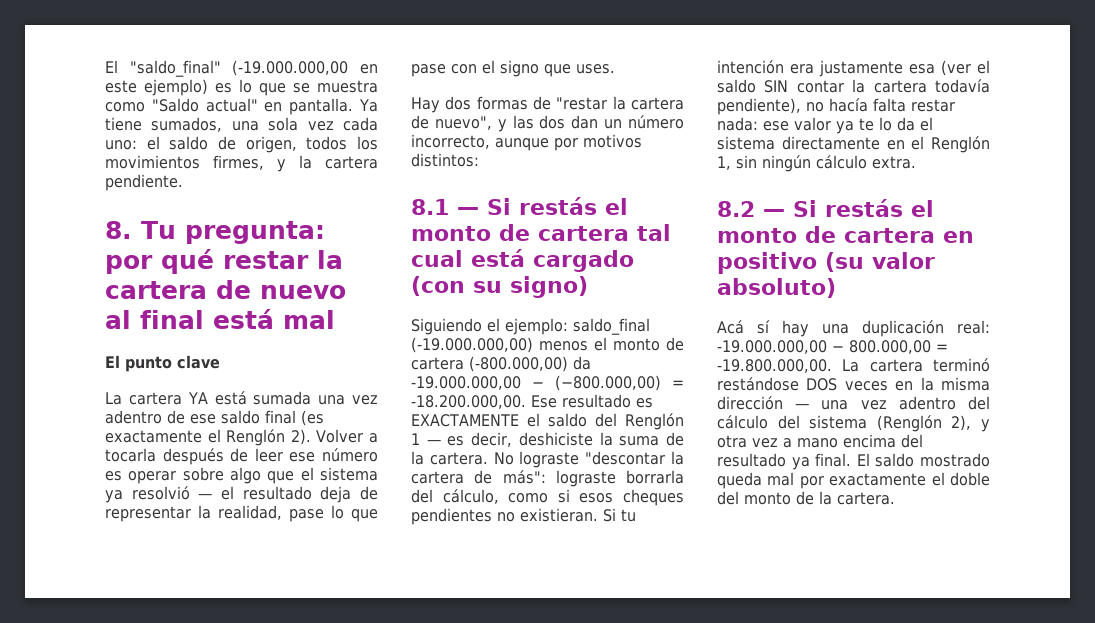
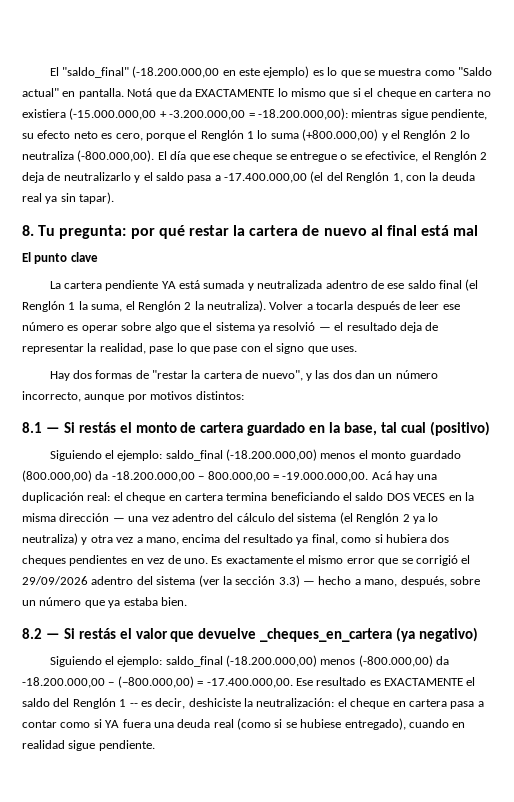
- El "saldo_final" (-19.000.000,00 en este ejemplo) es lo que se muestra como "Saldo actual" en pantalla.
+ El "saldo_final" (-18.200.000,00 en este ejemplo) es lo que se muestra como "Saldo actual" en pantalla.
- Ya tiene sumados, una sola vez cada uno: el saldo de origen, todos los movimientos firmes, y la cartera pendiente.
+ Notá que da EXACTAMENTE lo mismo que si el cheque en cartera no existiera (-15.000.000,00 + -3.200.000,00 = -18.200.000,00): mientras sigue pendiente, su efecto neto es cero, porque el Renglón 1 lo suma (+800.000,00) y el Renglón 2 lo neutraliza (-800.000,00). El día que ese cheque se entregue o se efectivice, el Renglón 2 deja de neutralizarlo y el saldo pasa a -17.400.000,00 (el del Renglón 1, con la deuda real ya sin tapar).
- La cartera YA está sumada una vez adentro de ese saldo final (es exactamente el Renglón 2).
+ La cartera pendiente YA está sumada y neutralizada adentro de ese saldo final (el Renglón 1 la suma, el Renglón 2 la neutraliza).
- 8.1 — Si restás el monto de cartera tal cual está cargado (con su signo)
- Siguiendo el ejemplo: saldo_final (-19.000.000,00) menos el monto de cartera (-800.000,00) da -19.000.000,00 − (−800.000,00) = -18.200.000,00. Ese resultado es EXACTAMENTE el saldo del Renglón 1 — es decir, deshiciste la suma de la cartera. No lograste "descontar la cartera de más": lograste borrarla del cálculo, como si esos cheques pendientes no existieran. Si tu intención era justamente esa (ver el saldo SIN contar la cartera todavía pendiente), no hacía falta restar nada: ese valor ya te lo da el sistema directamente en el Renglón 1, sin ningún cálculo extra.
- 8.2 — Si restás el monto de cartera en positivo (su valor absoluto)
- Acá sí hay una duplicación real: -19.000.000,00 − 800.000,00 = -19.800.000,00. La cartera terminó restándose DOS veces en la misma dirección — una vez adentro del cálculo del sistema (Renglón 2), y otra vez a mano encima del resultado ya final. El saldo mostrado queda mal por exactamente el doble del monto de la cartera.
+ 8.1 — Si restás el monto de cartera guardado en la base, tal cual (positivo)
+ Siguiendo el ejemplo: saldo_final (-18.200.000,00) menos el monto guardado (800.000,00) da -18.200.000,00 − 800.000,00 = -19.000.000,00. Acá hay una duplicación real: el cheque en cartera termina beneficiando el saldo DOS VECES en la misma dirección — una vez adentro del cálculo del sistema (el Renglón 2 ya lo neutraliza) y otra vez a mano, encima del resultado ya final, como si hubiera dos cheques pendientes en vez de uno. Es exactamente el mismo error que se corrigió el 29/09/2026 adentro del sistema (ver la sección 3.3) — hecho a mano, después, sobre un número que ya estaba bien.
+ 8.2 — Si restás el valor que devuelve _cheques_en_cartera (ya negativo)
+ Siguiendo el ejemplo: saldo_final (-18.200.000,00) menos (-800.000,00) da -18.200.000,00 − (−800.000,00) = -17.400.000,00. Ese resultado es EXACTAMENTE el saldo del Renglón 1 -- es decir, deshiciste la neutralización: el cheque en cartera pasa a contar como si YA fuera una deuda real (como si se hubiese entregado), cuando en realidad sigue pendiente.

